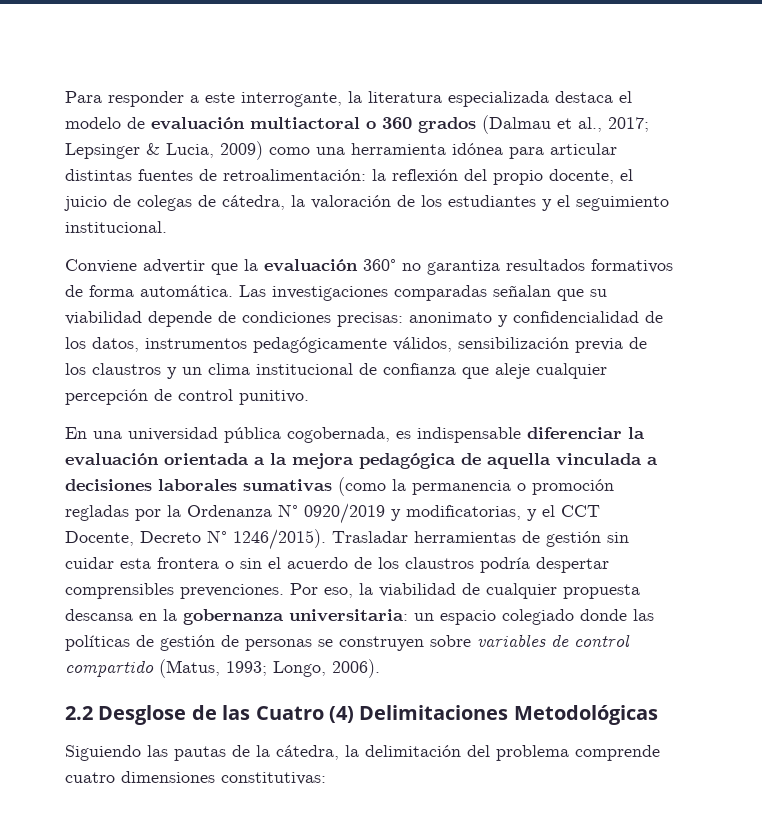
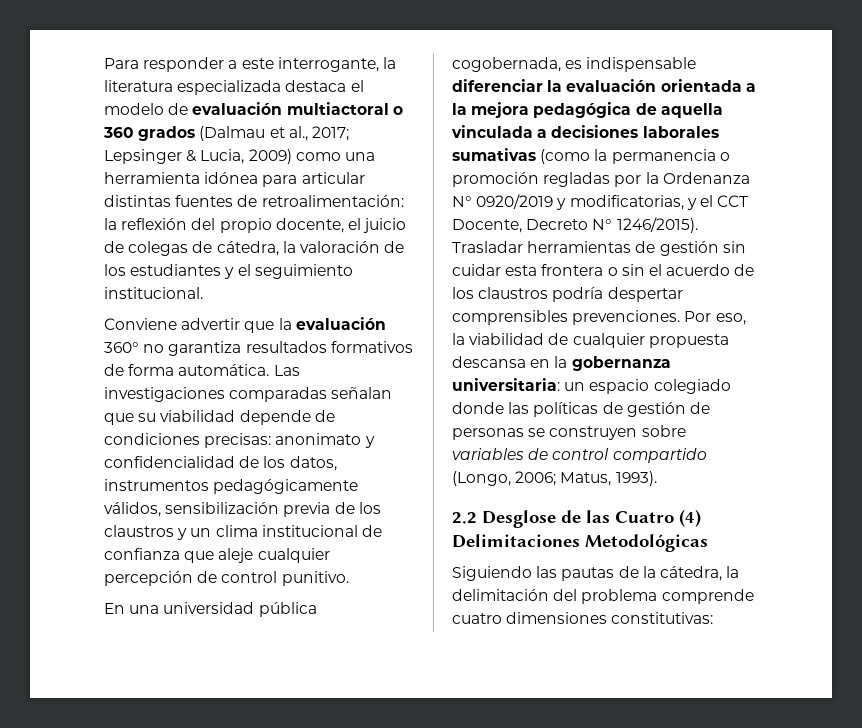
- Por eso, la viabilidad de cualquier propuesta descansa en la gobernanza universitaria: un espacio colegiado donde las políticas de gestión de personas se construyen sobre variables de control compartido (Matus, 1993; Longo, 2006).
+ Por eso, la viabilidad de cualquier propuesta descansa en la gobernanza universitaria: un espacio colegiado donde las políticas de gestión de personas se construyen sobre variables de control compartido (Longo, 2006; Matus, 1993).

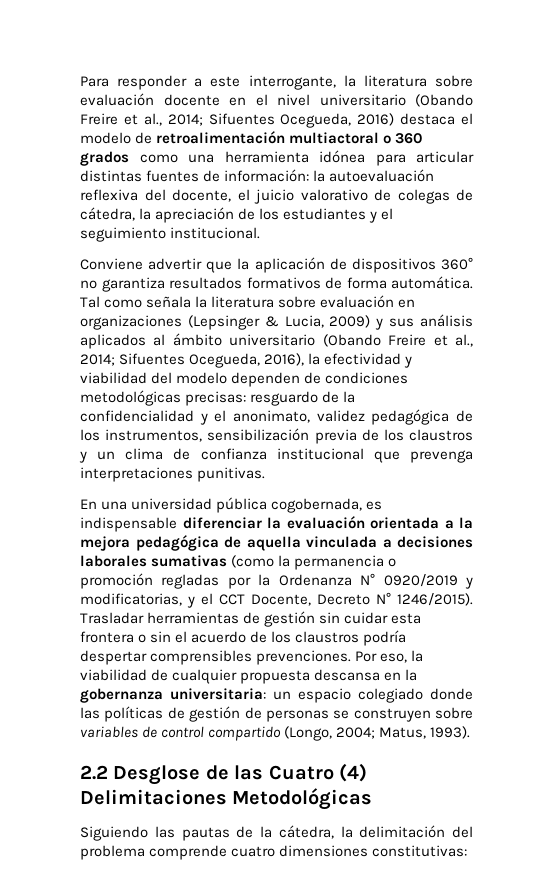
- Para responder a este interrogante, la literatura especializada destaca el modelo de evaluación multiactoral o 360 grados (Dalmau et al., 2017; Lepsinger & Lucia, 2009) como una herramienta idónea para articular distintas fuentes de retroalimentación: la reflexión del propio docente, el juicio de colegas de cátedra, la valoración de los estudiantes y el seguimiento institucional.
+ Para responder a este interrogante, la literatura sobre evaluación docente en el nivel universitario (Obando Freire et al., 2014; Sifuentes Ocegueda, 2016) destaca el modelo de retroalimentación multiactoral o 360 grados como una herramienta idónea para articular distintas fuentes de información: la autoevaluación reflexiva del docente, el juicio valorativo de colegas de cátedra, la apreciación de los estudiantes y el seguimiento institucional.
- Conviene advertir que la evaluación 360° no garantiza resultados formativos de forma automática.
+ Conviene advertir que la aplicación de dispositivos 360° no garantiza resultados formativos de forma automática.
- Las investigaciones comparadas señalan que su viabilidad depende de condiciones precisas: anonimato y confidencialidad de los datos, instrumentos pedagógicamente válidos, sensibilización previa de los claustros y un clima institucional de confianza que aleje cualquier percepción de control punitivo.
+ Tal como señala la literatura sobre evaluación en organizaciones (Lepsinger & Lucia, 2009) y sus análisis aplicados al ámbito universitario (Obando Freire et al., 2014; Sifuentes Ocegueda, 2016), la efectividad y viabilidad del modelo dependen de condiciones metodológicas precisas: resguardo de la confidencialidad y el anonimato, validez pedagógica de los instrumentos, sensibilización previa de los claustros y un clima de confianza institucional que prevenga interpretaciones punitivas.
- Por eso, la viabilidad de cualquier propuesta descansa en la gobernanza universitaria: un espacio colegiado donde las políticas de gestión de personas se construyen sobre variables de control compartido (Longo, 2006; Matus, 1993).
+ Por eso, la viabilidad de cualquier propuesta descansa en la gobernanza universitaria: un espacio colegiado donde las políticas de gestión de personas se construyen sobre variables de control compartido (Longo, 2004; Matus, 1993).

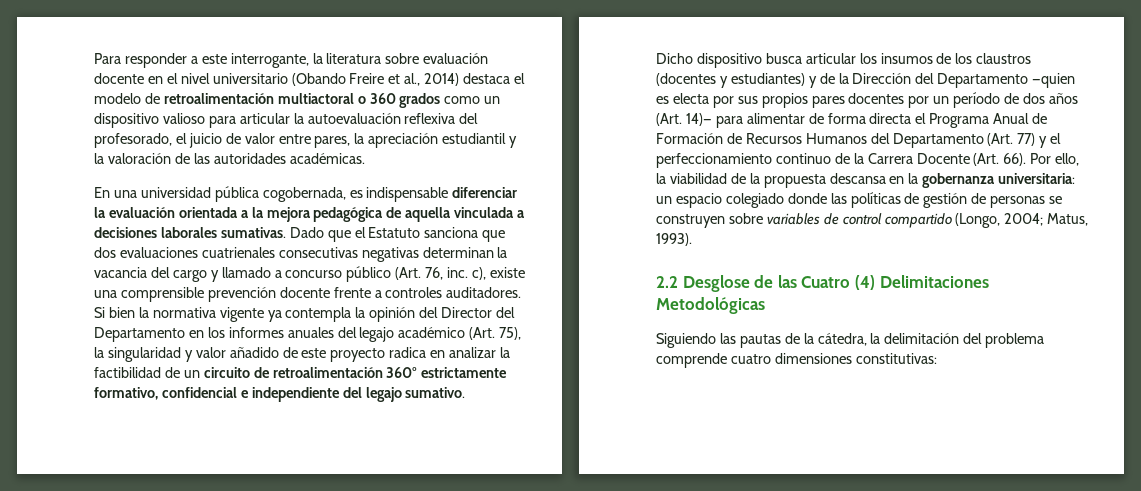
- Para responder a este interrogante, la literatura sobre evaluación docente en el nivel universitario (Obando Freire et al., 2014; Sifuentes Ocegueda, 2016) destaca el modelo de retroalimentación multiactoral o 360 grados como una herramienta idónea para articular distintas fuentes de información: la autoevaluación reflexiva del docente, el juicio valorativo de colegas de cátedra, la apreciación de los estudiantes y el seguimiento institucional.
- Conviene advertir que la aplicación de dispositivos 360° no garantiza resultados formativos de forma automática. Tal como señala la literatura sobre evaluación en organizaciones (Lepsinger & Lucia, 2009) y sus análisis aplicados al ámbito universitario (Obando Freire et al., 2014; Sifuentes Ocegueda, 2016), la efectividad y viabilidad del modelo dependen de condiciones metodológicas precisas: resguardo de la confidencialidad y el anonimato, validez pedagógica de los instrumentos, sensibilización previa de los claustros y un clima de confianza institucional que prevenga interpretaciones punitivas.
+ Para responder a este interrogante, la literatura sobre evaluación docente en el nivel universitario (Obando Freire et al., 2014) destaca el modelo de retroalimentación multiactoral o 360 grados como un dispositivo valioso para articular la autoevaluación reflexiva del profesorado, el juicio de valor entre pares, la apreciación estudiantil y la valoración de las autoridades académicas.
- En una universidad pública cogobernada, es indispensable diferenciar la evaluación orientada a la mejora pedagógica de aquella vinculada a decisiones laborales sumativas (como la permanencia o promoción regladas por la Ordenanza N° 0920/2019 y modificatorias, y el CCT Docente, Decreto N° 1246/2015). Trasladar herramientas de gestión sin cuidar esta frontera o sin el acuerdo de los claustros podría despertar comprensibles prevenciones. Por eso, la viabilidad de cualquier propuesta descansa en la gobernanza universitaria: un espacio colegiado donde las políticas de gestión de personas se construyen sobre variables de control compartido (Longo, 2004; Matus, 1993).
+ En una universidad pública cogobernada, es indispensable diferenciar la evaluación orientada a la mejora pedagógica de aquella vinculada a decisiones laborales sumativas. Dado que el Estatuto sanciona que dos evaluaciones cuatrienales consecutivas negativas determinan la vacancia del cargo y llamado a concurso público (Art. 76, inc. c), existe una comprensible prevención docente frente a controles auditadores. Si bien la normativa vigente ya contempla la opinión del Director del Departamento en los informes anuales del legajo académico (Art. 75), la singularidad y valor añadido de este proyecto radica en analizar la factibilidad de un circuito de retroalimentación 360° estrictamente formativo, confidencial e independiente del legajo sumativo.
+ Dicho dispositivo busca articular los insumos de los claustros (docentes y estudiantes) y de la Dirección del Departamento —quien es electa por sus propios pares docentes por un período de dos años (Art. 14)— para alimentar de forma directa el Programa Anual de Formación de Recursos Humanos del Departamento (Art. 77) y el perfeccionamiento continuo de la Carrera Docente (Art. 66). Por ello, la viabilidad de la propuesta descansa en la gobernanza universitaria: un espacio colegiado donde las políticas de gestión de personas se construyen sobre variables de control compartido (Longo, 2004; Matus, 1993).

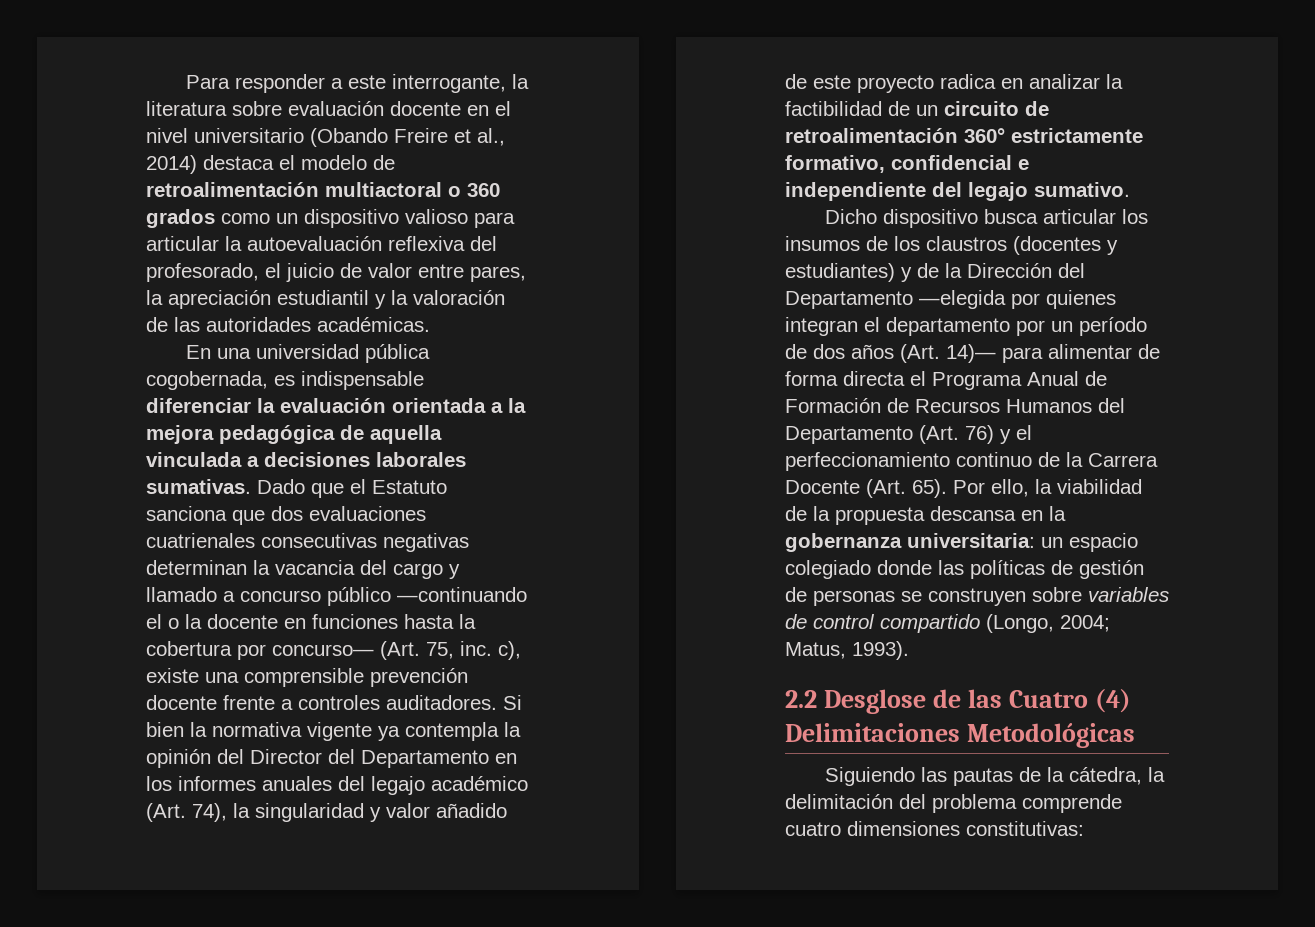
- Dado que el Estatuto sanciona que dos evaluaciones cuatrienales consecutivas negativas determinan la vacancia del cargo y llamado a concurso público (Art. 76, inc. c), existe una comprensible prevención docente frente a controles auditadores.
+ Dado que el Estatuto sanciona que dos evaluaciones cuatrienales consecutivas negativas determinan la vacancia del cargo y llamado a concurso público —continuando el o la docente en funciones hasta la cobertura por concurso— (Art. 75, inc. c), existe una comprensible prevención docente frente a controles auditadores.
- Si bien la normativa vigente ya contempla la opinión del Director del Departamento en los informes anuales del legajo académico (Art. 75), la singularidad y valor añadido de este proyecto radica en analizar la factibilidad de un circuito de retroalimentación 360° estrictamente formativo, confidencial e independiente del legajo sumativo.
+ Si bien la normativa vigente ya contempla la opinión del Director del Departamento en los informes anuales del legajo académico (Art. 74), la singularidad y valor añadido de este proyecto radica en analizar la factibilidad de un circuito de retroalimentación 360° estrictamente formativo, confidencial e independiente del legajo sumativo.
- Dicho dispositivo busca articular los insumos de los claustros (docentes y estudiantes) y de la Dirección del Departamento —quien es electa por sus propios pares docentes por un período de dos años (Art. 14)— para alimentar de forma directa el Programa Anual de Formación de Recursos Humanos del Departamento (Art. 77) y el perfeccionamiento continuo de la Carrera Docente (Art. 66).
+ Dicho dispositivo busca articular los insumos de los claustros (docentes y estudiantes) y de la Dirección del Departamento —elegida por quienes integran el departamento por un período de dos años (Art. 14)— para alimentar de forma directa el Programa Anual de Formación de Recursos Humanos del Departamento (Art. 76) y el perfeccionamiento continuo de la Carrera Docente (Art. 65).

